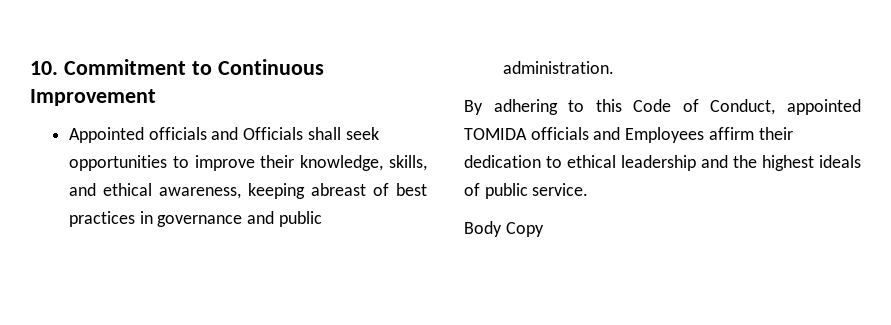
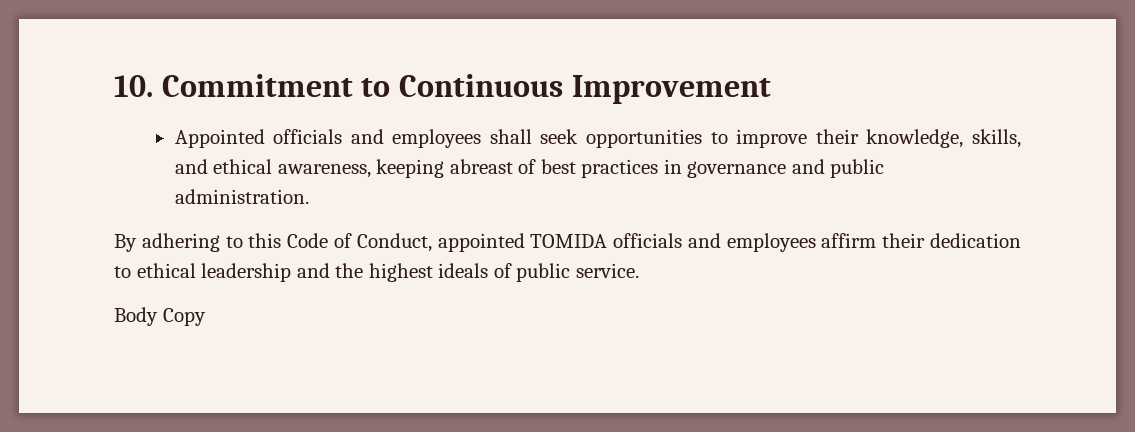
- Appointed officials and Officials shall seek opportunities to improve their knowledge, skills, and ethical awareness, keeping abreast of best practices in governance and public administration.
+ Appointed officials and employees shall seek opportunities to improve their knowledge, skills, and ethical awareness, keeping abreast of best practices in governance and public administration.
- By adhering to this Code of Conduct, appointed TOMIDA officials and Employees affirm their dedication to ethical leadership and the highest ideals of public service.
+ By adhering to this Code of Conduct, appointed TOMIDA officials and employees affirm their dedication to ethical leadership and the highest ideals of public service.

